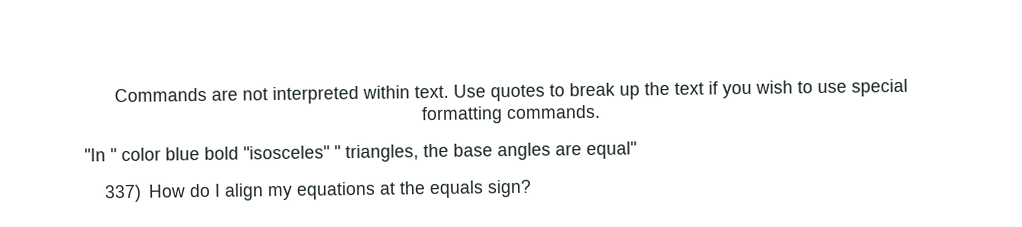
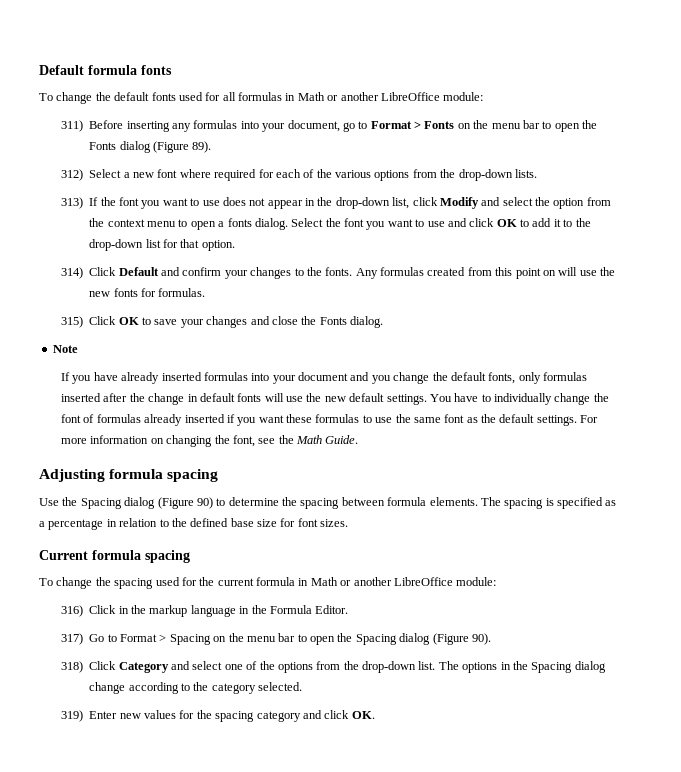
- Commands are not interpreted within text. Use quotes to break up the text if you wish to use special formatting commands.
- "In " color blue bold "isosceles" " triangles, the base angles are equal"
- 337) How do I align my equations at the equals sign?
+ Default formula fonts
+ To change the default fonts used for all formulas in Math or another LibreOffice module:
+ 311) Before inserting any formulas into your document, go to Format > Fonts on the menu bar to open the Fonts dialog (Figure 89).
+ 312) Select a new font where required for each of the various options from the drop-down lists.
+ 313) If the font you want to use does not appear in the drop-down list, click Modify and select the option from the context menu to open a fonts dialog. Select the font you want to use and click OK to add it to the drop-down list for that option.
+ 314) Click Default and confirm your changes to the fonts. Any formulas created from this point on will use the new fonts for formulas.
+ 315) Click OK to save your changes and close the Fonts dialog.
+ Note
+ If you have already inserted formulas into your document and you change the default fonts, only formulas inserted after the change in default fonts will use the new default settings. You have to individually change the font of formulas already inserted if you want these formulas to use the same font as the default settings. For more information on changing the font, see the Math Guide.
+ Adjusting formula spacing
+ Use the Spacing dialog (Figure 90) to determine the spacing between formula elements. The spacing is specified as a percentage in relation to the defined base size for font sizes.
+ Current formula spacing
+ To change the spacing used for the current formula in Math or another LibreOffice module:
+ 316) Click in the markup language in the Formula Editor.
+ 317) Go to Format > Spacing on the menu bar to open the Spacing dialog (Figure 90).
+ 318) Click Category and select one of the options from the drop-down list. The options in the Spacing dialog change according to the category selected.
+ 319) Enter new values for the spacing category and click OK.

